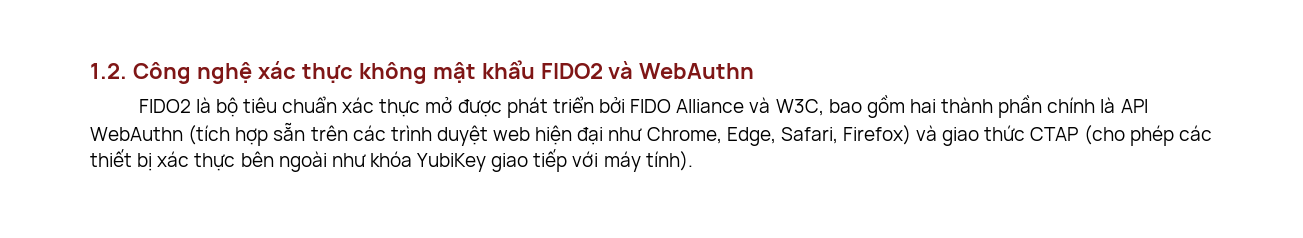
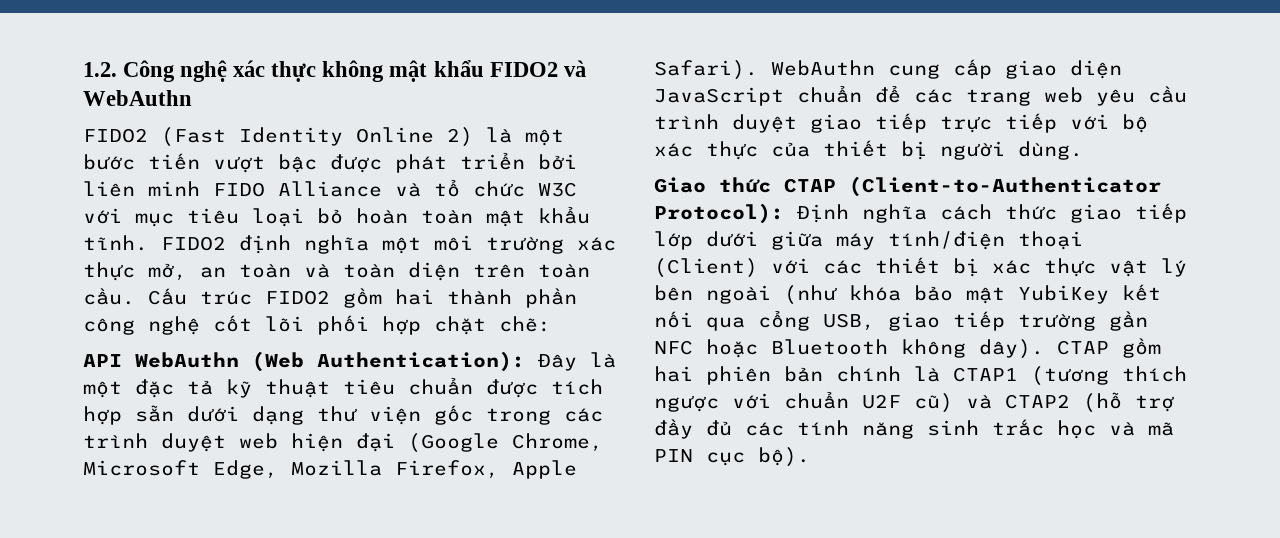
- FIDO2 là bộ tiêu chuẩn xác thực mở được phát triển bởi FIDO Alliance và W3C, bao gồm hai thành phần chính là API WebAuthn (tích hợp sẵn trên các trình duyệt web hiện đại như Chrome, Edge, Safari, Firefox) và giao thức CTAP (cho phép các thiết bị xác thực bên ngoài như khóa YubiKey giao tiếp với máy tính).
+ FIDO2 (Fast Identity Online 2) là một bước tiến vượt bậc được phát triển bởi liên minh FIDO Alliance và tổ chức W3C với mục tiêu loại bỏ hoàn toàn mật khẩu tĩnh. FIDO2 định nghĩa một môi trường xác thực mở, an toàn và toàn diện trên toàn cầu. Cấu trúc FIDO2 gồm hai thành phần công nghệ cốt lõi phối hợp chặt chẽ:
+ API WebAuthn (Web Authentication): Đây là một đặc tả kỹ thuật tiêu chuẩn được tích hợp sẵn dưới dạng thư viện gốc trong các trình duyệt web hiện đại (Google Chrome, Microsoft Edge, Mozilla Firefox, Apple Safari). WebAuthn cung cấp giao diện JavaScript chuẩn để các trang web yêu cầu trình duyệt giao tiếp trực tiếp với bộ xác thực của thiết bị người dùng.
+ Giao thức CTAP (Client-to-Authenticator Protocol): Định nghĩa cách thức giao tiếp lớp dưới giữa máy tính/điện thoại (Client) với các thiết bị xác thực vật lý bên ngoài (như khóa bảo mật YubiKey kết nối qua cổng USB, giao tiếp trường gần NFC hoặc Bluetooth không dây). CTAP gồm hai phiên bản chính là CTAP1 (tương thích ngược với chuẩn U2F cũ) và CTAP2 (hỗ trợ đầy đủ các tính năng sinh trắc học và mã PIN cục bộ).

